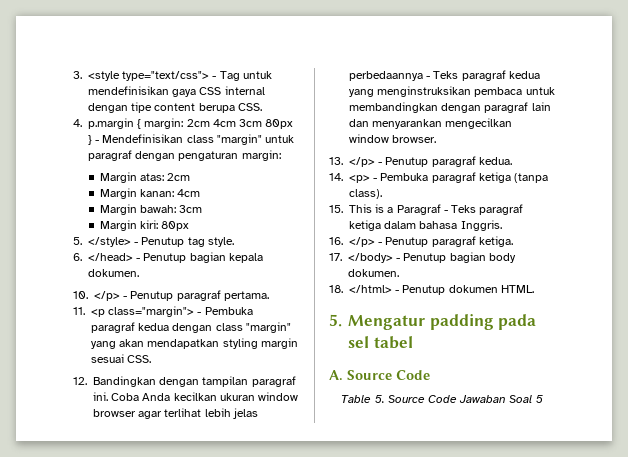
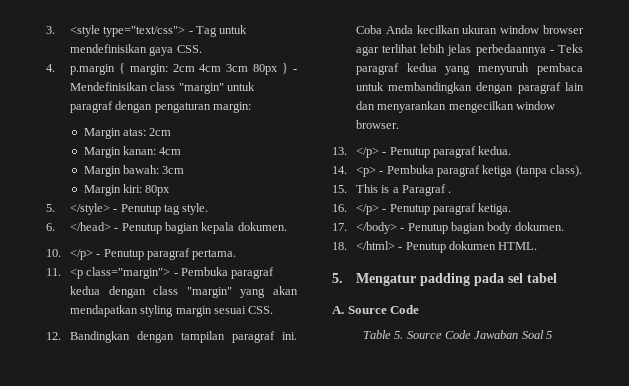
- 3. <style type="text/css"> - Tag untuk mendefinisikan gaya CSS internal dengan tipe content berupa CSS.
+ 3. <style type="text/css"> - Tag untuk mendefinisikan gaya CSS.
- Coba Anda kecilkan ukuran window browser agar terlihat lebih jelas perbedaannya - Teks paragraf kedua yang menginstruksikan pembaca untuk membandingkan dengan paragraf lain dan menyarankan mengecilkan window browser.
+ Coba Anda kecilkan ukuran window browser agar terlihat lebih jelas perbedaannya - Teks paragraf kedua yang menyuruh pembaca untuk membandingkan dengan paragraf lain dan menyarankan mengecilkan window browser.
- 15. This is a Paragraf - Teks paragraf ketiga dalam bahasa Inggris.
+ 15. This is a Paragraf .

